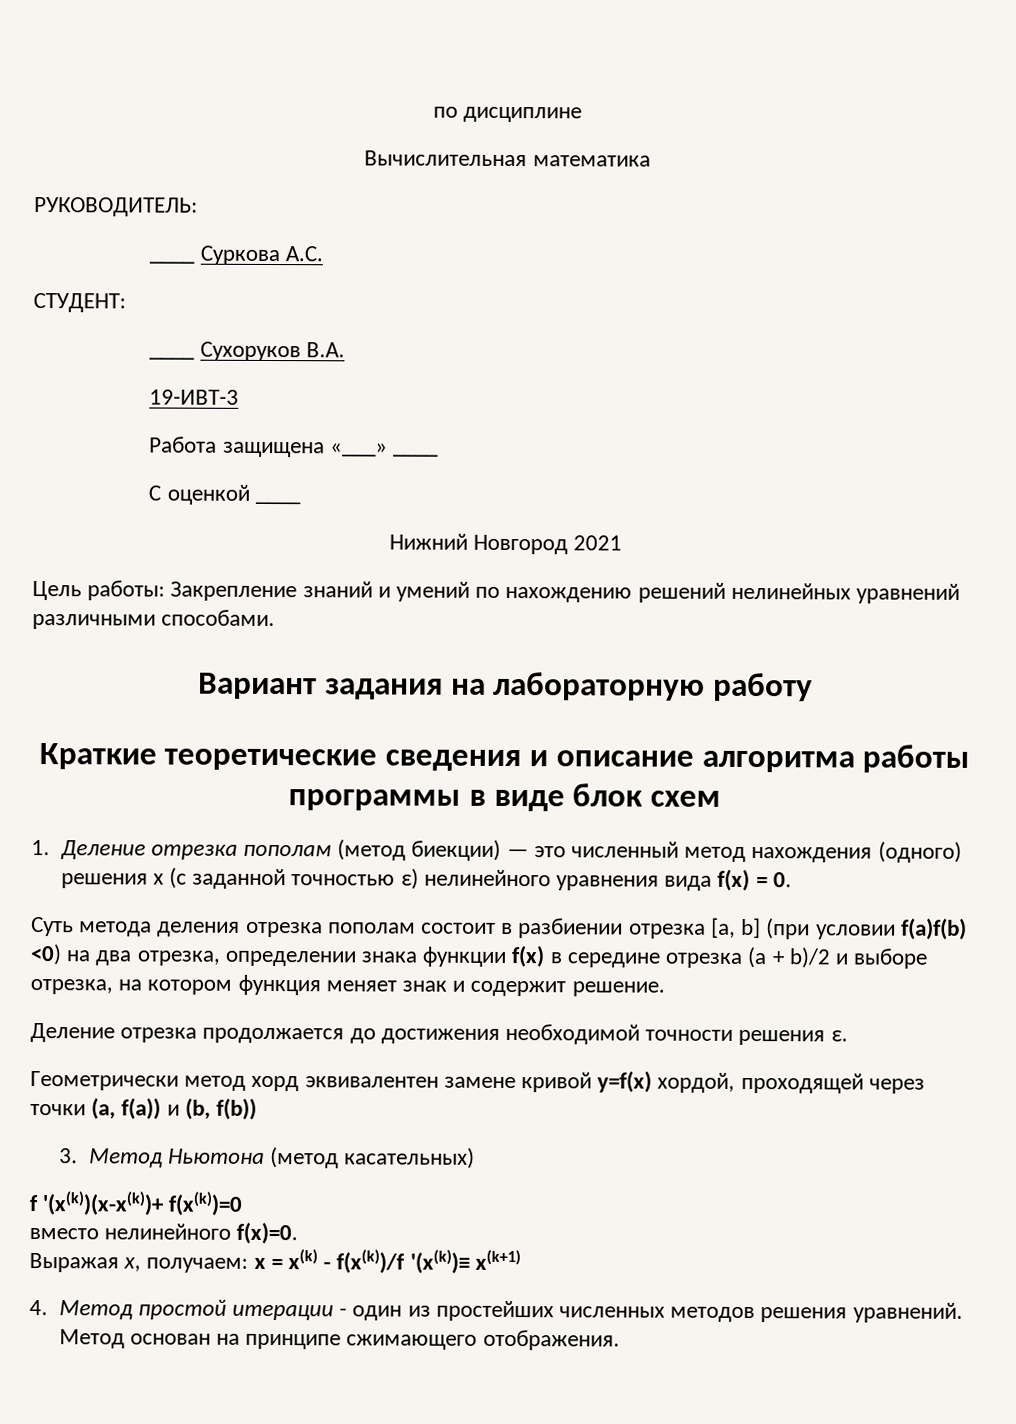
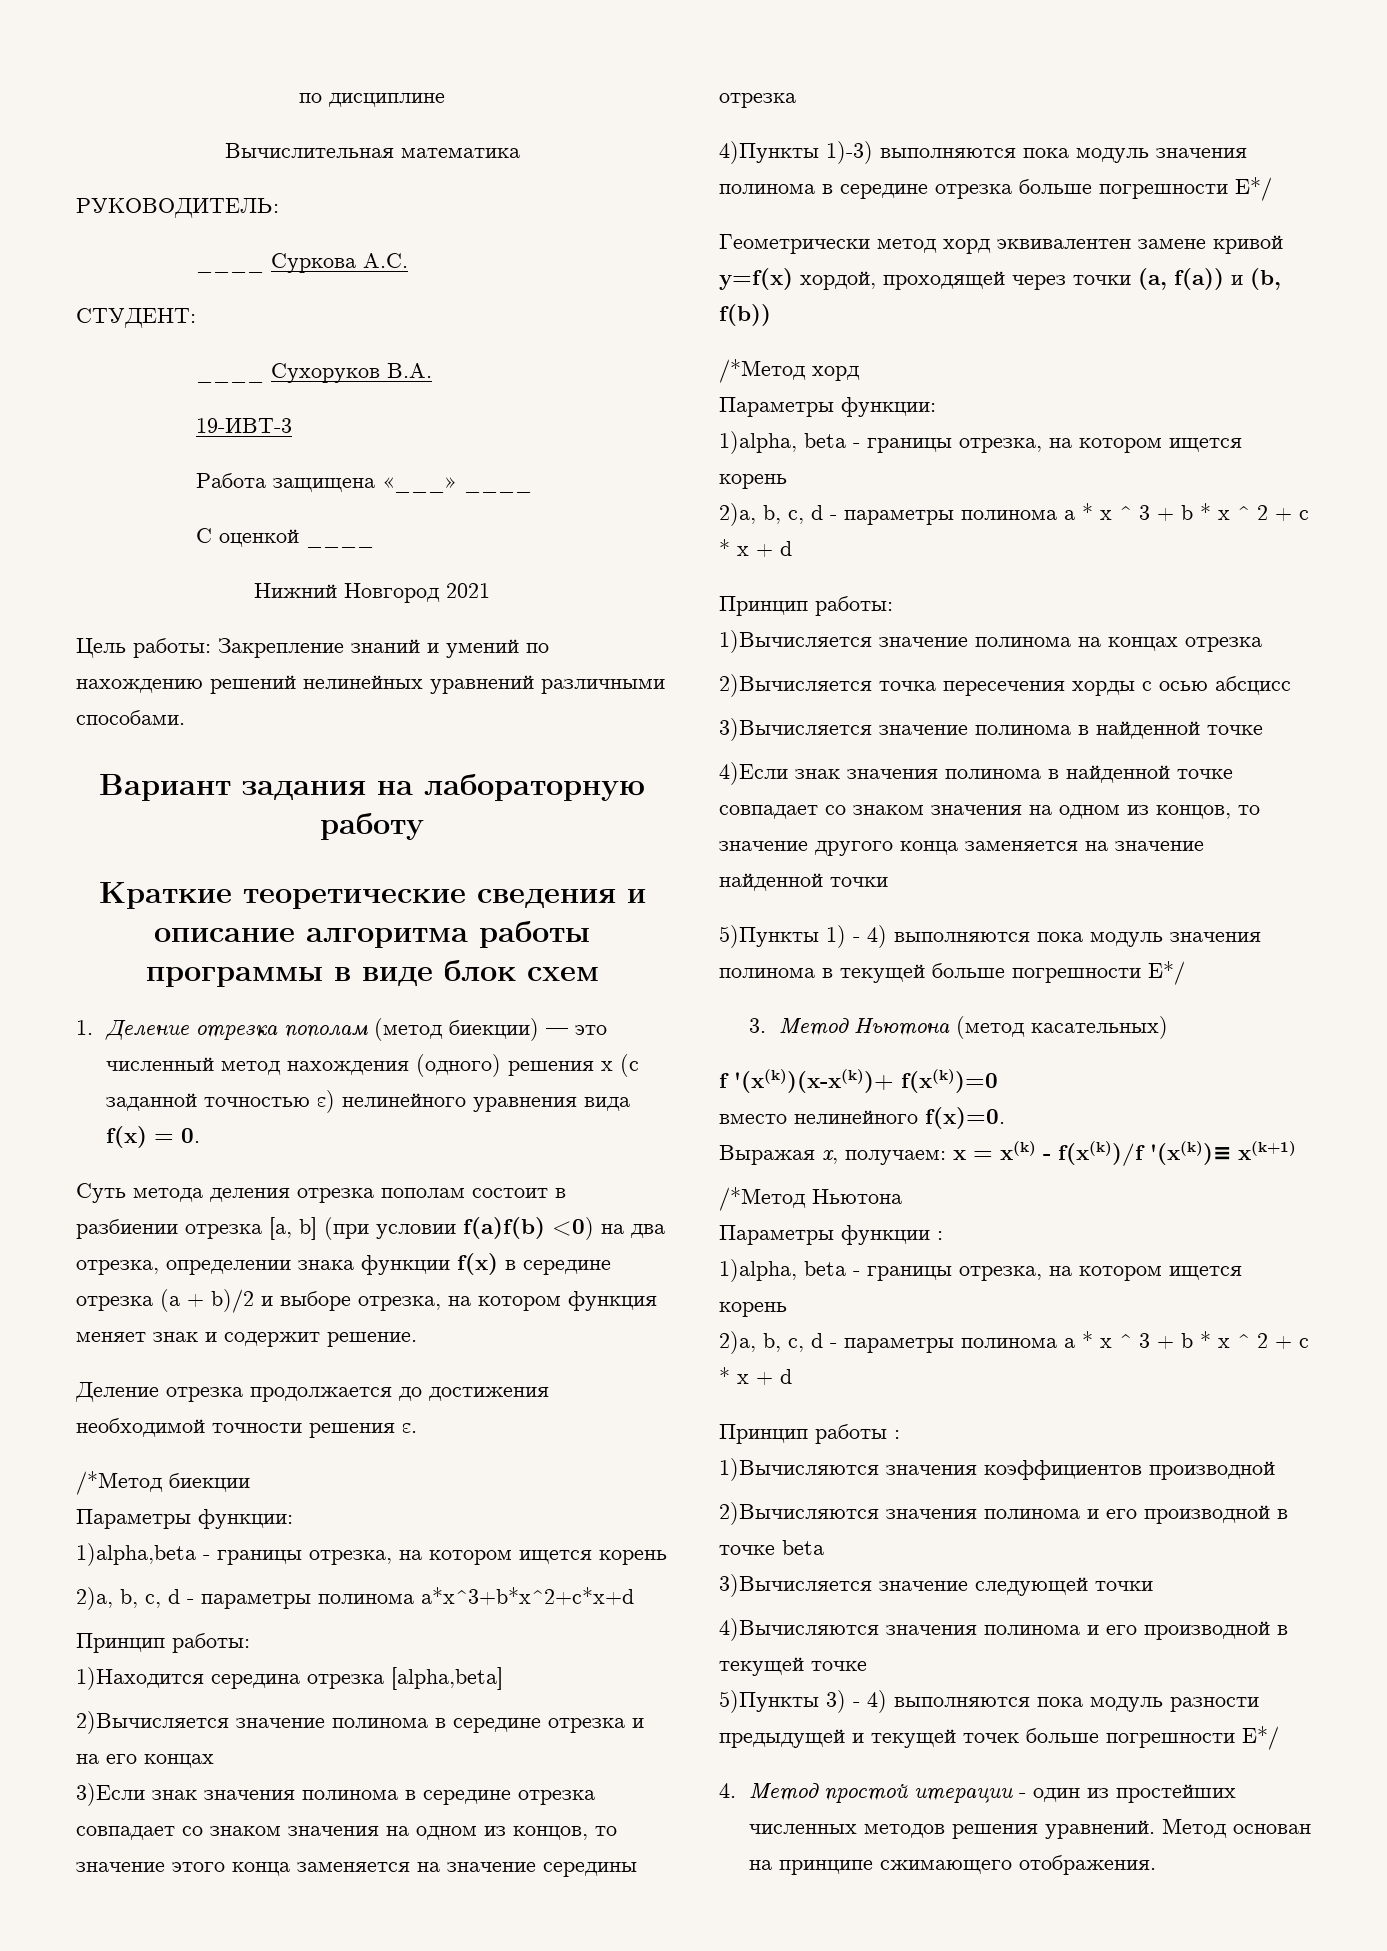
+ /*Метод биекции
+ Параметры функции:
+ 1)alpha,beta - границы отрезка, на котором ищется корень
+ 2)a, b, c, d - параметры полинома a*x^3+b*x^2+c*x+d
+ Принцип работы:
+ 1)Находится середина отрезка [alpha,beta]
+ 2)Вычисляется значение полинома в середине отрезка и на его концах
+ 3)Если знак значения полинома в середине отрезка совпадает со знаком значения на одном из концов, то значение этого конца заменяется на значение середины отрезка
+ 4)Пункты 1)-3) выполняются пока модуль значения полинома в середине отрезка больше погрешности E*/
+ /*Метод хорд
+ Параметры функции:
+ 1)alpha, beta - границы отрезка, на котором ищется корень
+ 2)a, b, c, d - параметры полинома a * x ^ 3 + b * x ^ 2 + c * x + d
+ Принцип работы:
+ 1)Вычисляется значение полинома на концах отрезка
+ 2)Вычисляется точка пересечения хорды с осью абсцисс
+ 3)Вычисляется значение полинома в найденной точке
+ 4)Если знак значения полинома в найденной точке совпадает со знаком значения на одном из концов, то значение другого конца заменяется на значение найденной точки
+ 5)Пункты 1) - 4) выполняются пока модуль значения полинома в текущей больше погрешности E*/
+ /*Метод Ньютона
+ Параметры функции :
+ 1)alpha, beta - границы отрезка, на котором ищется корень
+ 2)a, b, c, d - параметры полинома a * x ^ 3 + b * x ^ 2 + c * x + d
+ Принцип работы :
+ 1)Вычисляются значения коэффициентов производной
+ 2)Вычисляются значения полинома и его производной в точке beta
+ 3)Вычисляется значение следующей точки
+ 4)Вычисляются значения полинома и его производной в текущей точке
+ 5)Пункты 3) - 4) выполняются пока модуль разности предыдущей и текущей точек больше погрешности E*/

